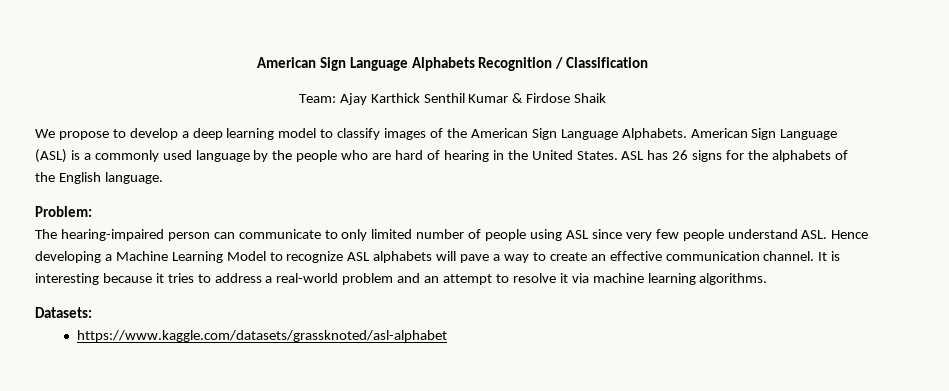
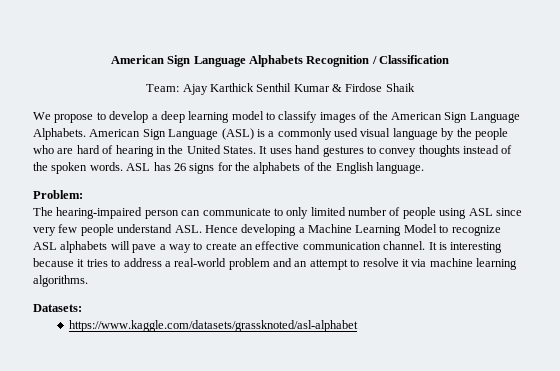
- American Sign Language (ASL) is a commonly used language by the people who are hard of hearing in the United States.
+ American Sign Language (ASL) is a commonly used visual language by the people who are hard of hearing in the United States.
+ It uses hand gestures to convey thoughts instead of the spoken words.

